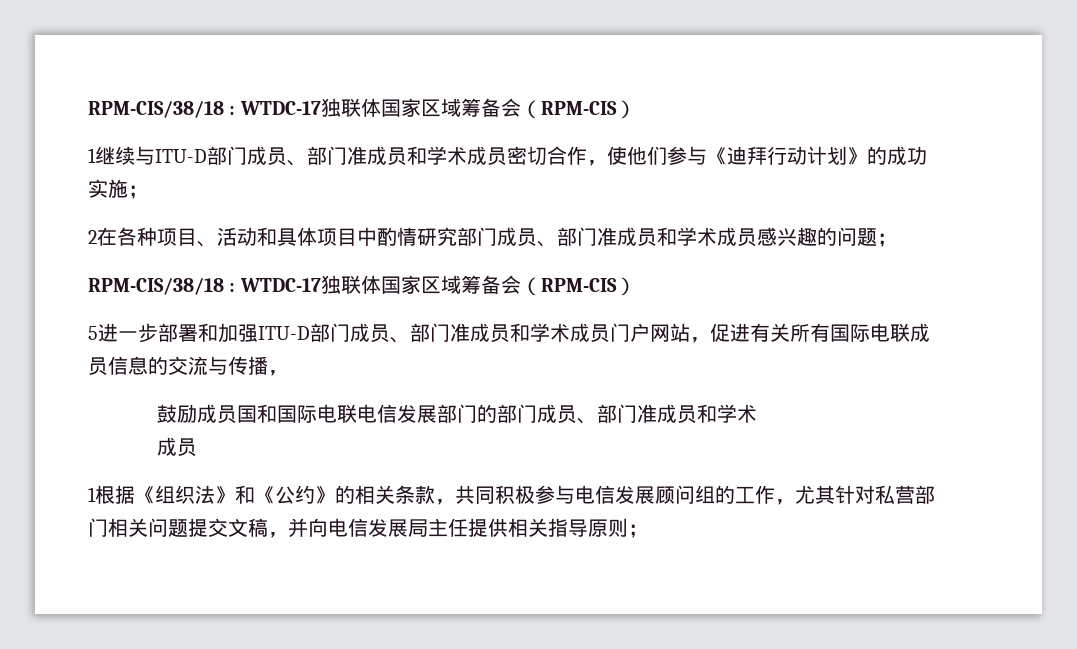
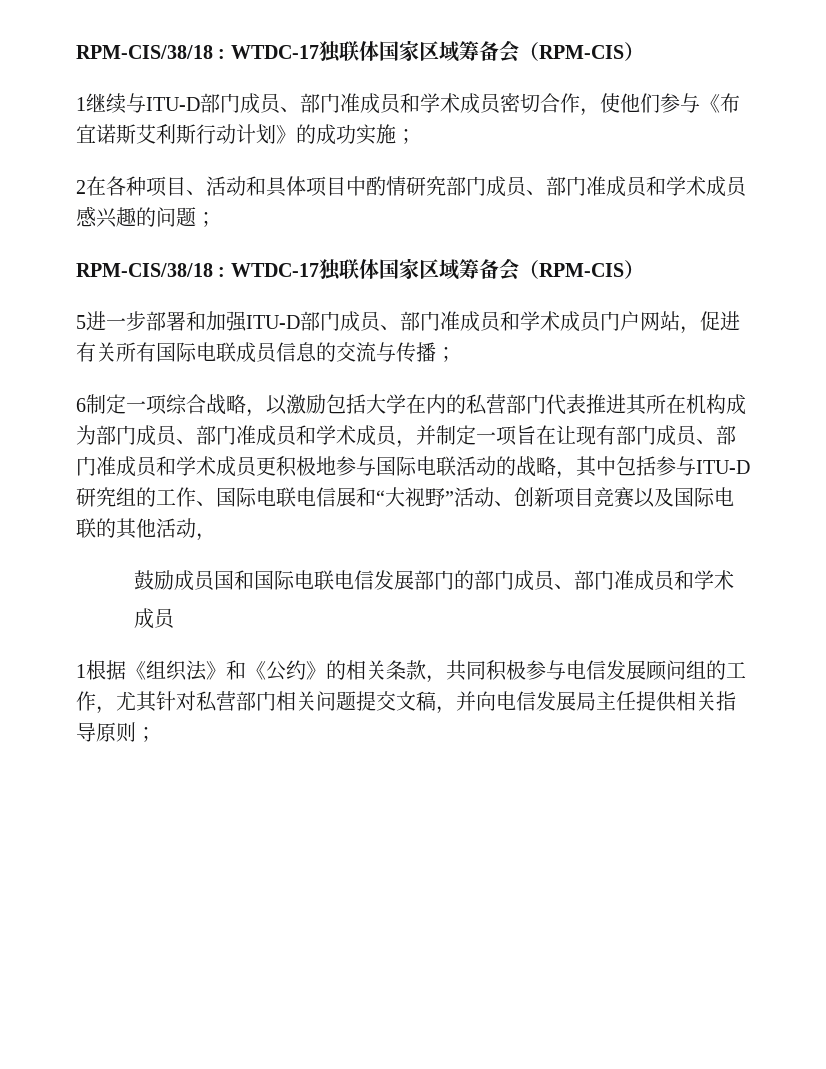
- 1继续与ITU-D部门成员、部门准成员和学术成员密切合作，使他们参与《迪拜行动计划》的成功实施；
+ 1继续与ITU-D部门成员、部门准成员和学术成员密切合作，使他们参与《布宜诺斯艾利斯行动计划》的成功实施；
- 5进一步部署和加强ITU-D部门成员、部门准成员和学术成员门户网站，促进有关所有国际电联成员信息的交流与传播，
+ 5进一步部署和加强ITU-D部门成员、部门准成员和学术成员门户网站，促进有关所有国际电联成员信息的交流与传播；
+ 6制定一项综合战略，以激励包括大学在内的私营部门代表推进其所在机构成为部门成员、部门准成员和学术成员，并制定一项旨在让现有部门成员、部门准成员和学术成员更积极地参与国际电联活动的战略，其中包括参与ITU-D研究组的工作、国际电联电信展和“大视野”活动、创新项目竞赛以及国际电联的其他活动，

